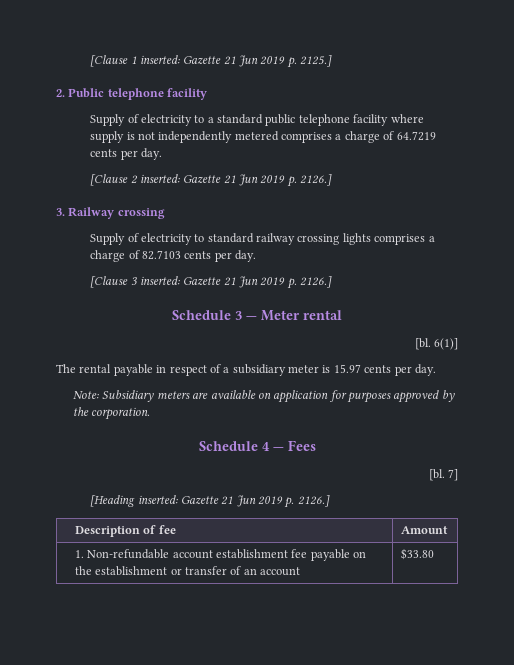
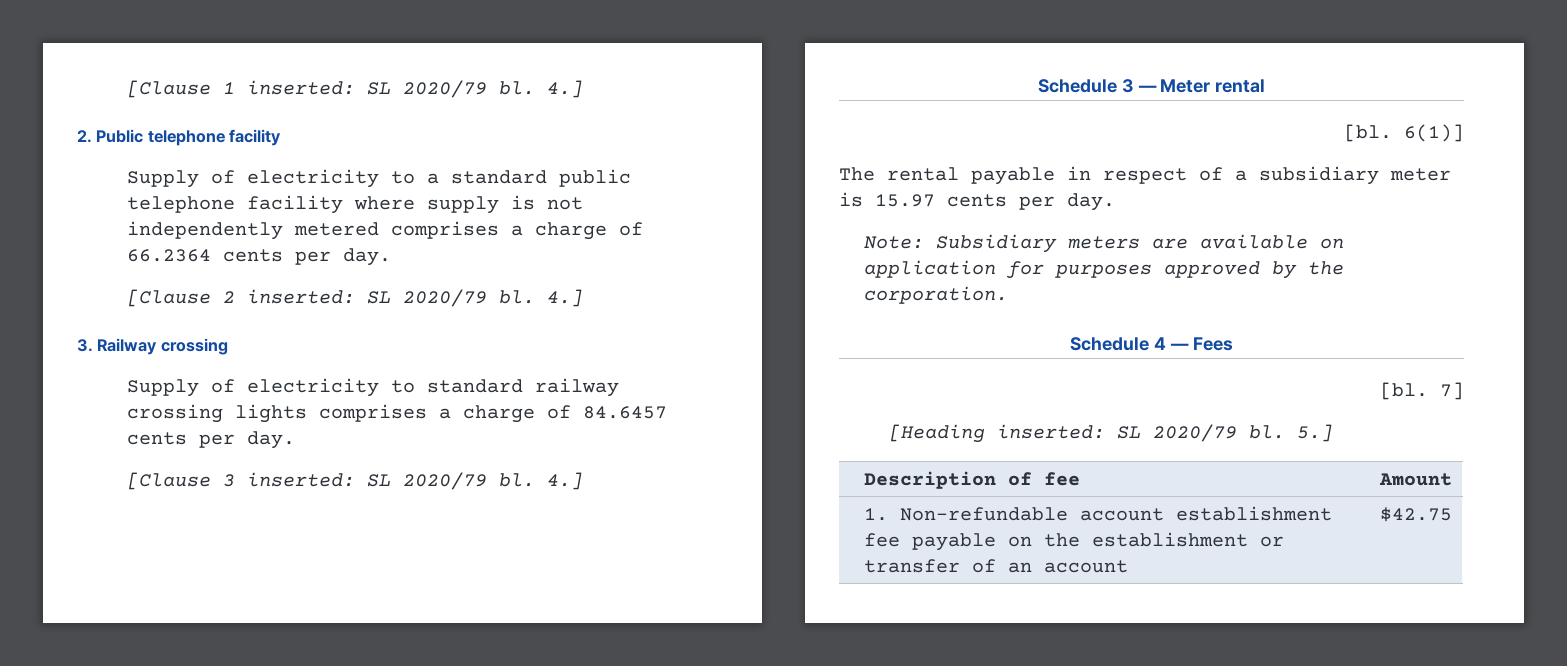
- [Clause 1 inserted: Gazette 21 Jun 2019 p. 2125.]
+ [Clause 1 inserted: SL 2020/79 bl. 4.]
- Supply of electricity to a standard public telephone facility where supply is not independently metered comprises a charge of 64.7219 cents per day.
+ Supply of electricity to a standard public telephone facility where supply is not independently metered comprises a charge of 66.2364 cents per day.
- [Clause 2 inserted: Gazette 21 Jun 2019 p. 2126.]
+ [Clause 2 inserted: SL 2020/79 bl. 4.]
- Supply of electricity to standard railway crossing lights comprises a charge of 82.7103 cents per day.
+ Supply of electricity to standard railway crossing lights comprises a charge of 84.6457 cents per day.
- [Clause 3 inserted: Gazette 21 Jun 2019 p. 2126.]
+ [Clause 3 inserted: SL 2020/79 bl. 4.]
- [Heading inserted: Gazette 21 Jun 2019 p. 2126.]
+ [Heading inserted: SL 2020/79 bl. 5.]
- 1. Non-refundable account establishment fee payable on the establishment or transfer of an account | $33.80
+ 1. Non-refundable account establishment fee payable on the establishment or transfer of an account | $42.75

